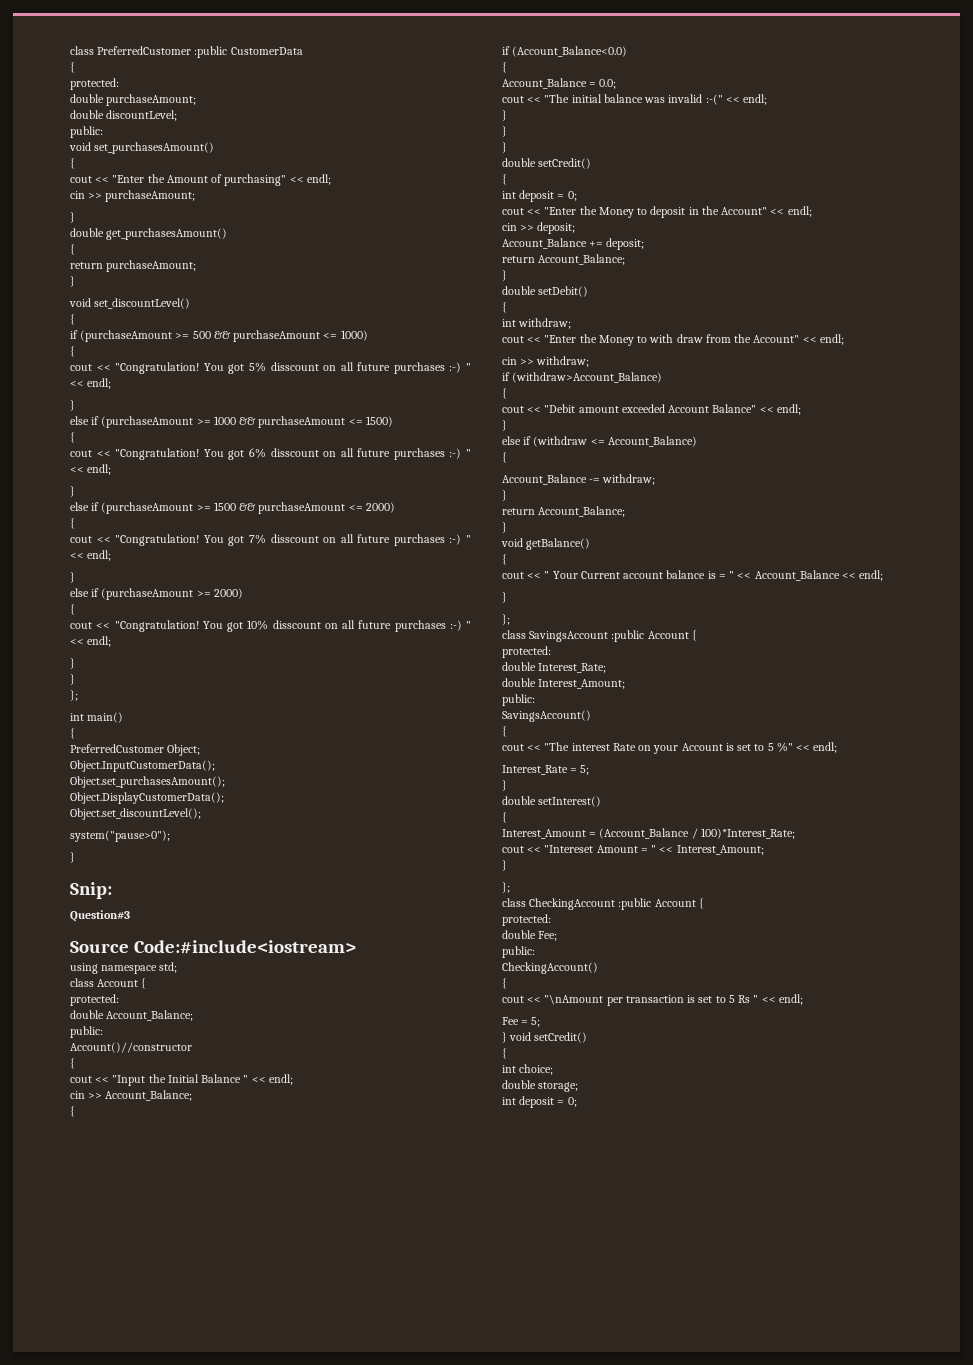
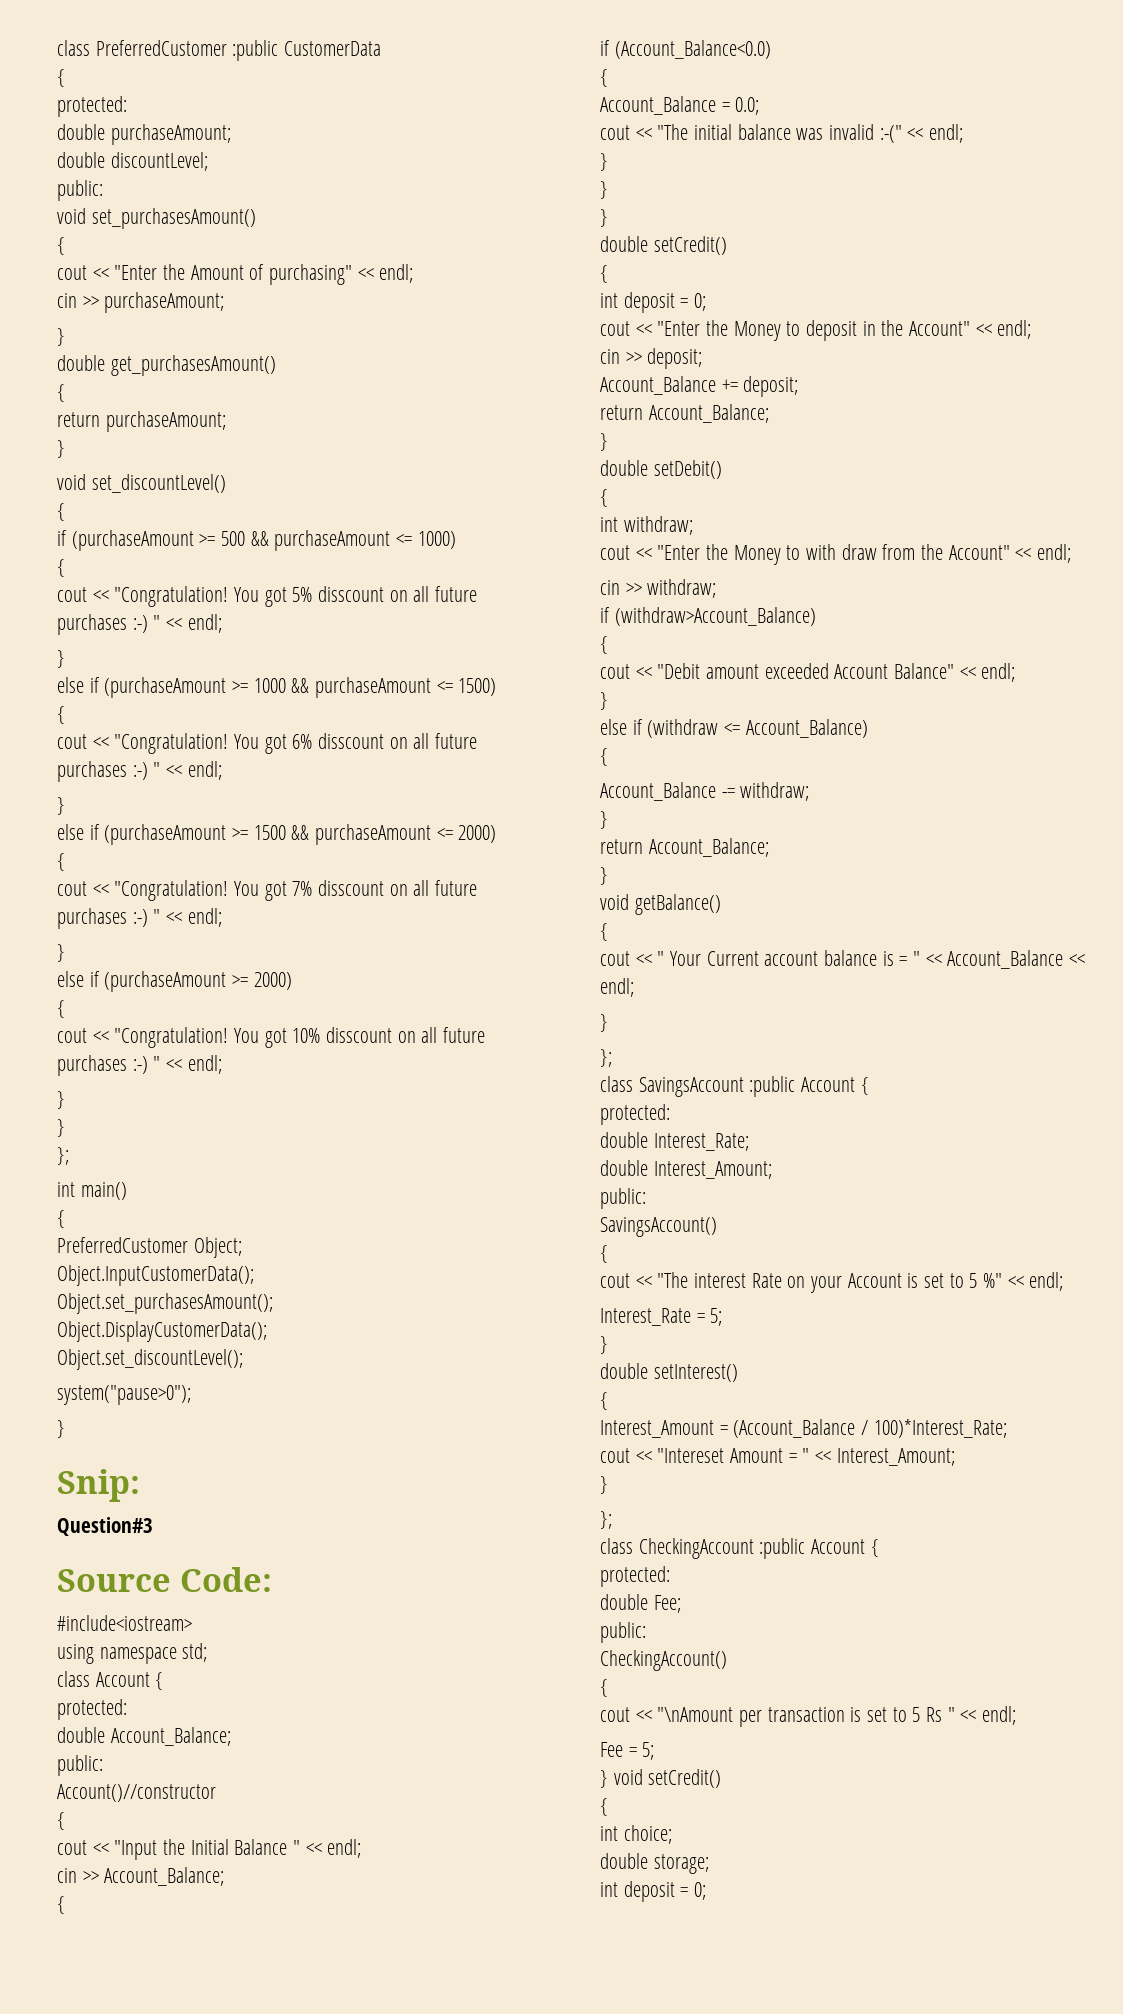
- Source Code:#include<iostream>
+ Source Code:
+ #include<iostream>

